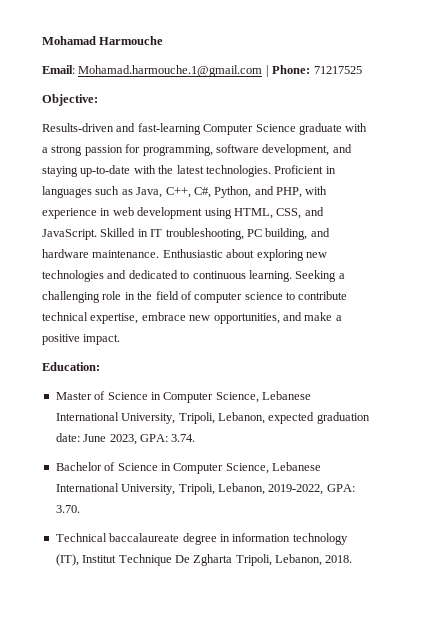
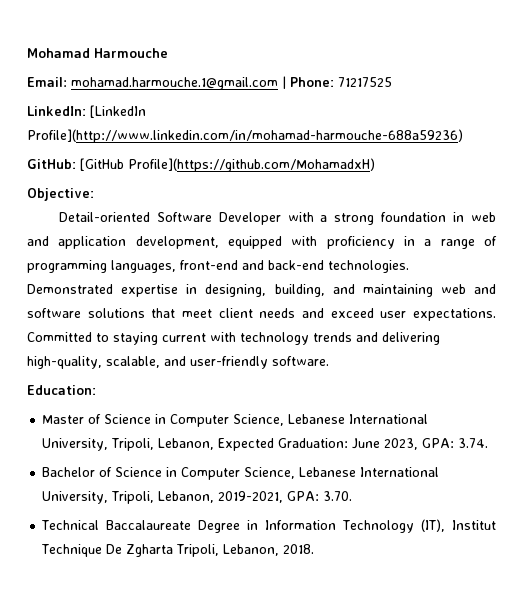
- Email: Mohamad.harmouche.1@gmail.com | Phone: 71217525
+ Email: mohamad.harmouche.1@gmail.com | Phone: 71217525
+ LinkedIn: [LinkedIn Profile](http://www.linkedin.com/in/mohamad-harmouche-688a59236)
+ GitHub: [GitHub Profile](https://github.com/MohamadxH)
  Objective:
- Results-driven and fast-learning Computer Science graduate with a strong passion for programming, software development, and staying up-to-date with the latest technologies. Proficient in languages such as Java, C++, C#, Python, and PHP, with experience in web development using HTML, CSS, and JavaScript. Skilled in IT troubleshooting, PC building, and hardware maintenance. Enthusiastic about exploring new technologies and dedicated to continuous learning. Seeking a challenging role in the field of computer science to contribute technical expertise, embrace new opportunities, and make a positive impact.
+ Detail-oriented Software Developer with a strong foundation in web and application development, equipped with proficiency in a range of programming languages, front-end and back-end technologies. Demonstrated expertise in designing, building, and maintaining web and software solutions that meet client needs and exceed user expectations. Committed to staying current with technology trends and delivering high-quality, scalable, and user-friendly software.
- Master of Science in Computer Science, Lebanese International University, Tripoli, Lebanon, expected graduation date: June 2023, GPA: 3.74.
+ Master of Science in Computer Science, Lebanese International University, Tripoli, Lebanon, Expected Graduation: June 2023, GPA: 3.74.
- Bachelor of Science in Computer Science, Lebanese International University, Tripoli, Lebanon, 2019-2022, GPA: 3.70.
+ Bachelor of Science in Computer Science, Lebanese International University, Tripoli, Lebanon, 2019-2021, GPA: 3.70.
- Technical baccalaureate degree in information technology (IT), Institut Technique De Zgharta Tripoli, Lebanon, 2018.
+ Technical Baccalaureate Degree in Information Technology (IT), Institut Technique De Zgharta Tripoli, Lebanon, 2018.

